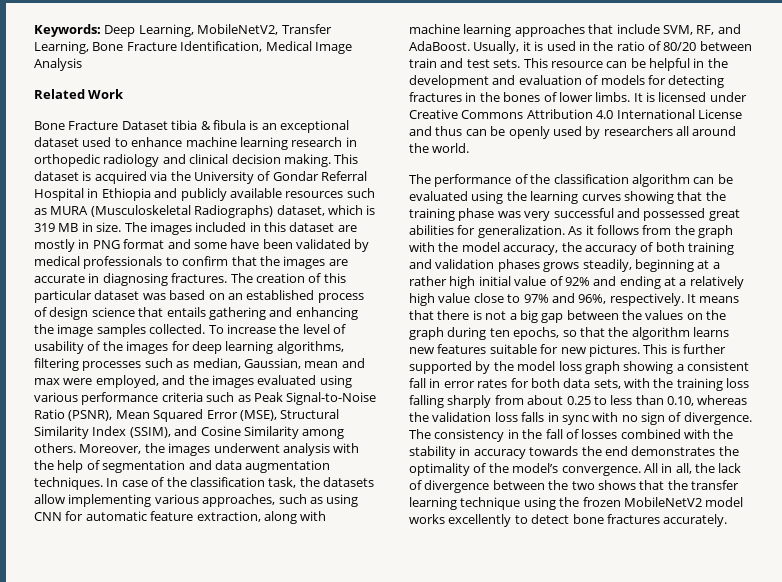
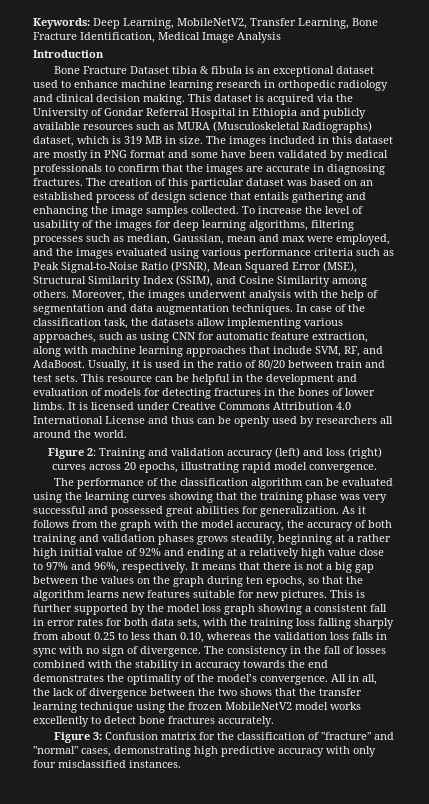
- Related Work
+ Introduction
+ Figure 2: Training and validation accuracy (left) and loss (right) curves across 20 epochs, illustrating rapid model convergence.
+ Figure 3: Confusion matrix for the classification of "fracture" and "normal" cases, demonstrating high predictive accuracy with only four misclassified instances.

